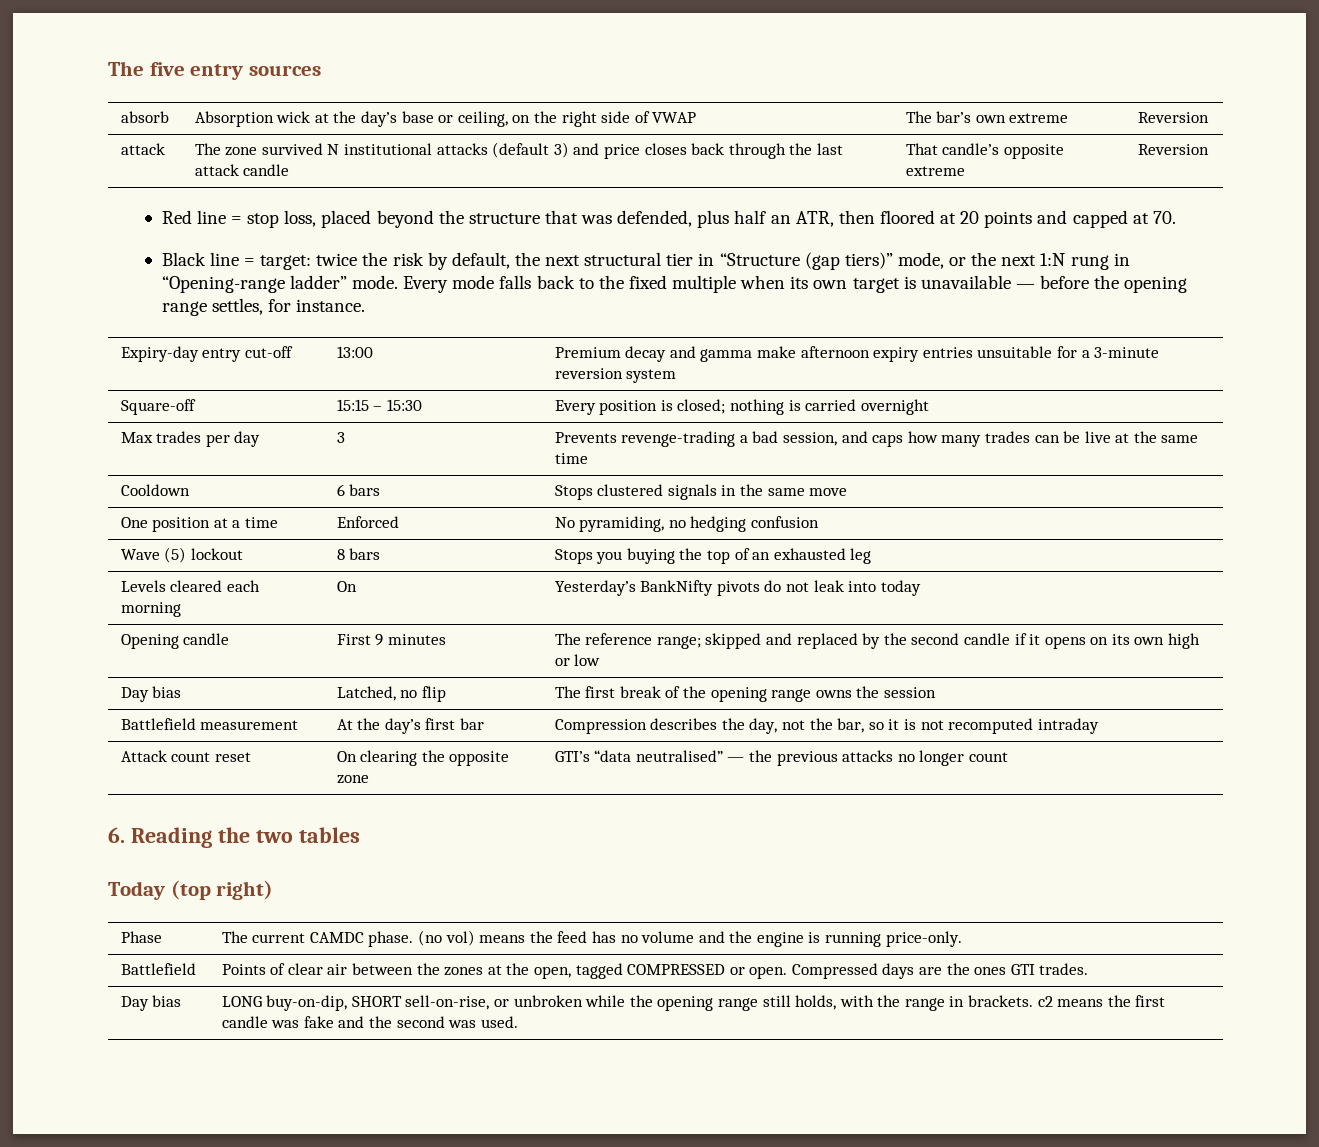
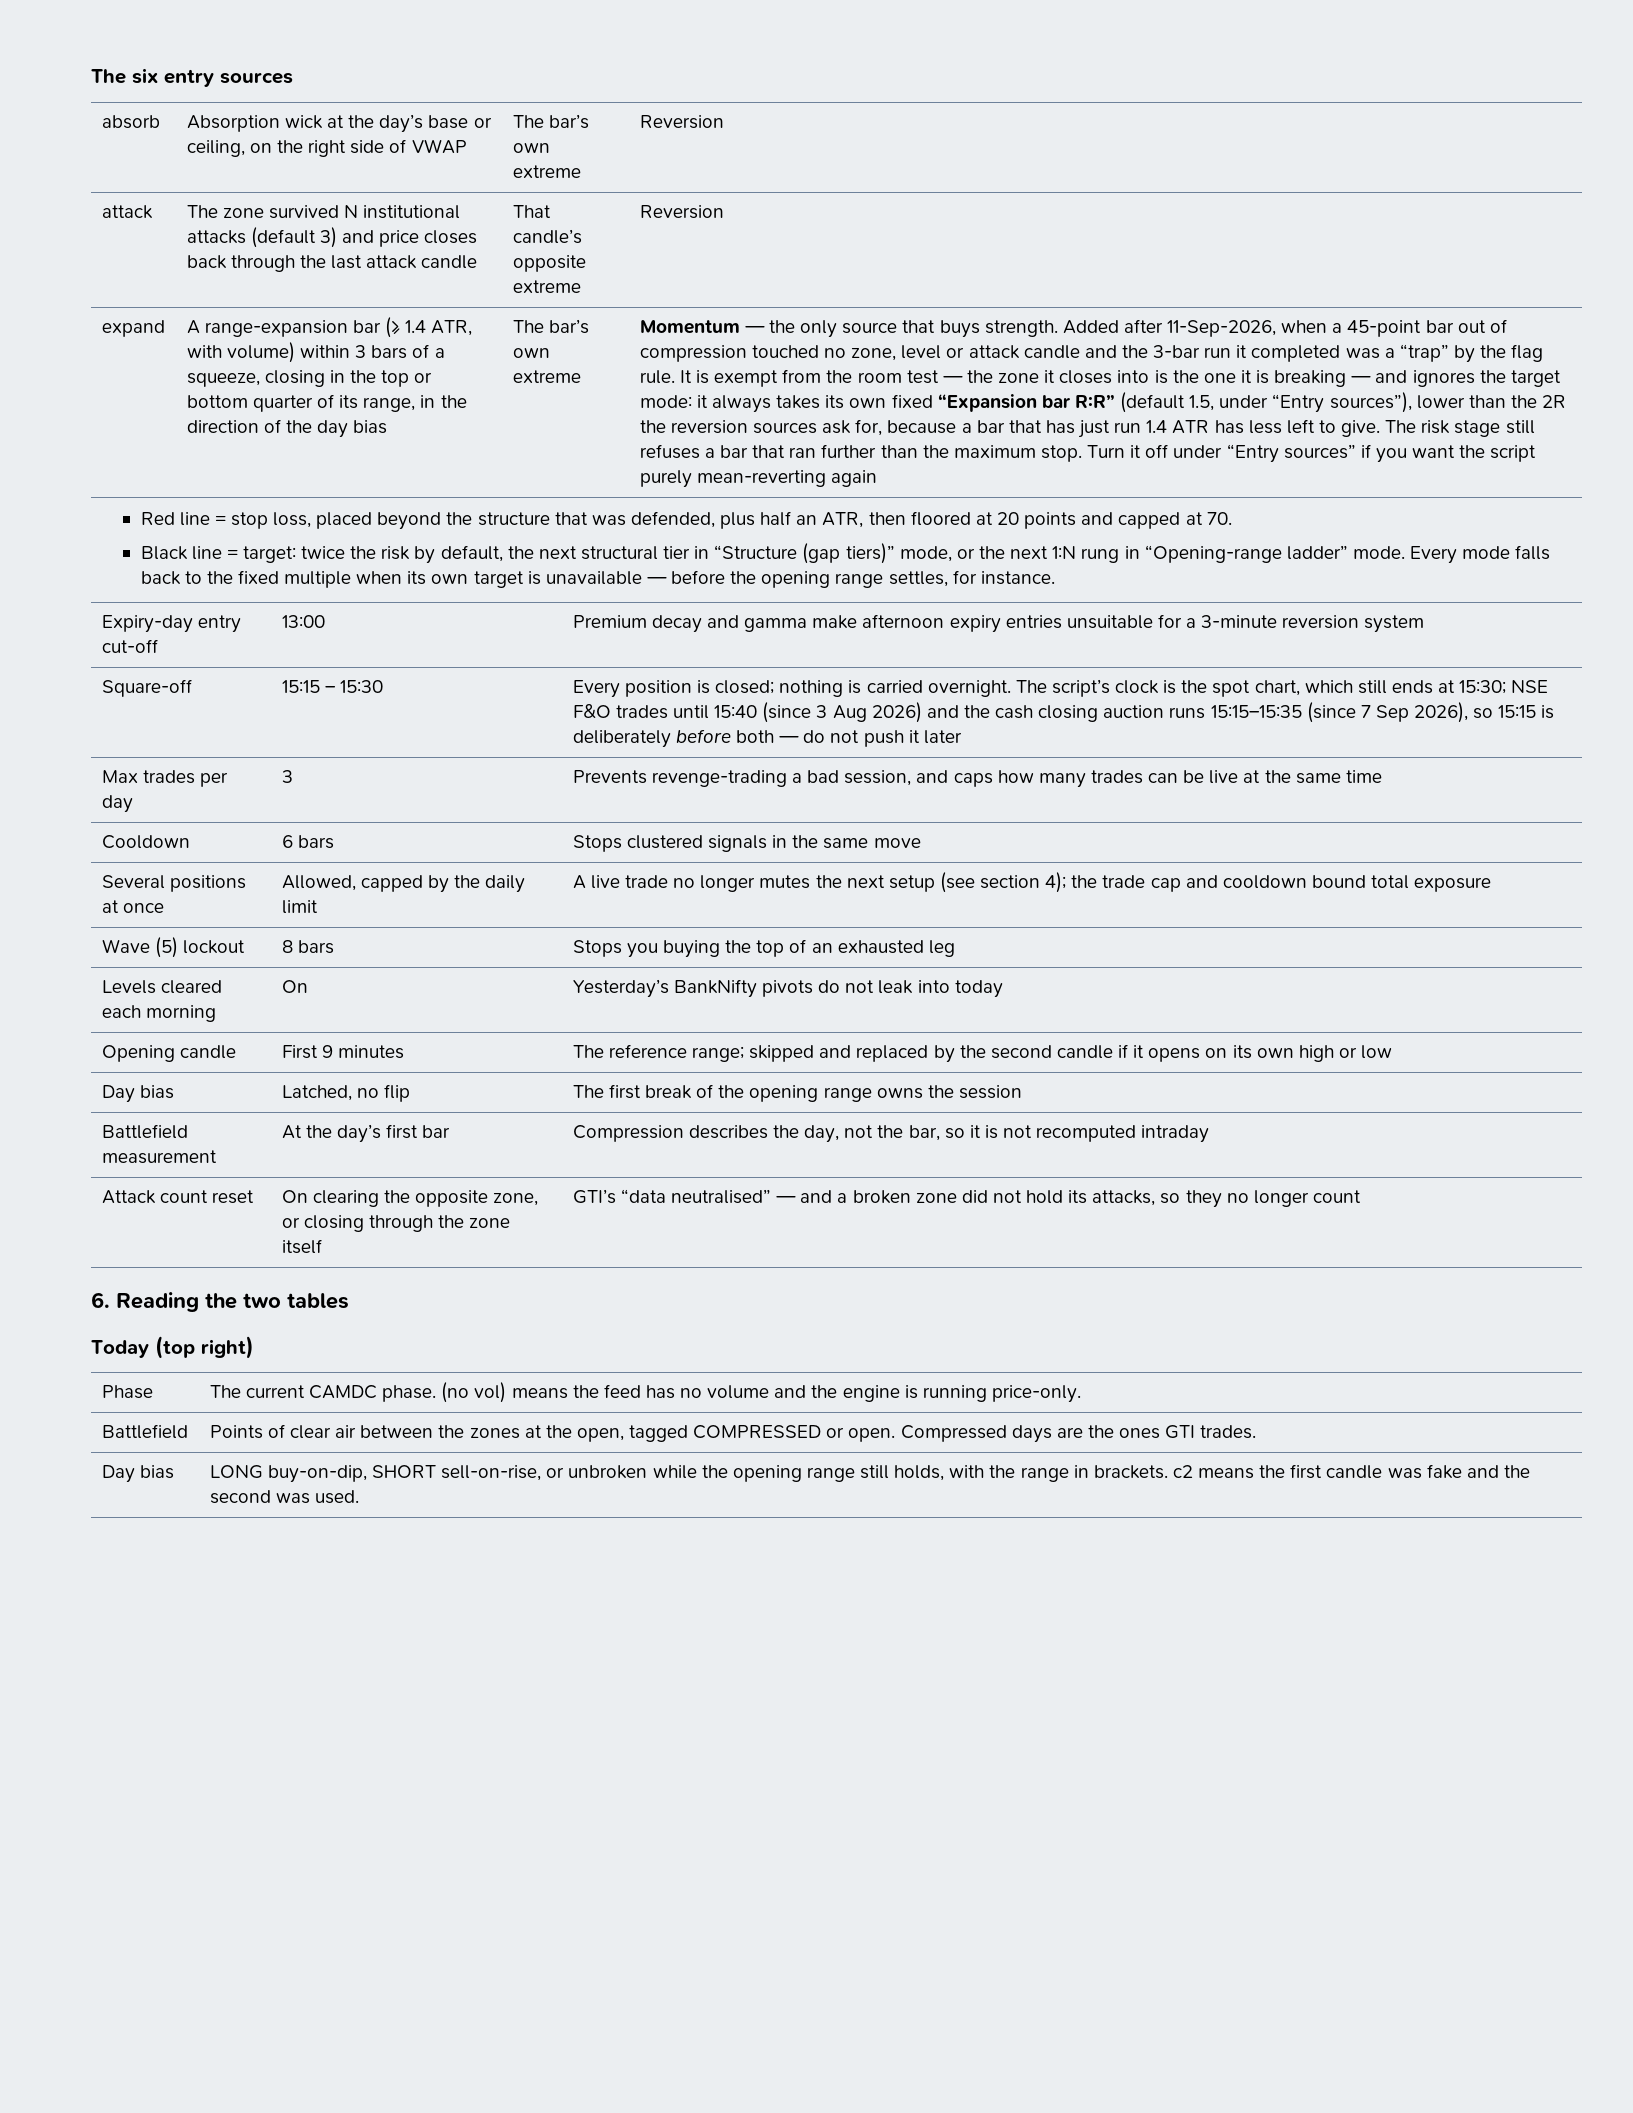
- The five entry sources
+ The six entry sources
+ expand | A range-expansion bar (≥ 1.4 ATR, with volume) within 3 bars of a squeeze, closing in the top or bottom quarter of its range, in the direction of the day bias | The bar’s own extreme | Momentum — the only source that buys strength. Added after 11-Sep-2026, when a 45-point bar out of compression touched no zone, level or attack candle and the 3-bar run it completed was a “trap” by the flag rule. It is exempt from the room test — the zone it closes into is the one it is breaking — and ignores the target mode: it always takes its own fixed “Expansion bar R:R” (default 1.5, under “Entry sources”), lower than the 2R the reversion sources ask for, because a bar that has just run 1.4 ATR has less left to give. The risk stage still refuses a bar that ran further than the maximum stop. Turn it off under “Entry sources” if you want the script purely mean-reverting again
- Every position is closed; nothing is carried overnight
+ Every position is closed; nothing is carried overnight. The script’s clock is the spot chart, which still ends at 15:30; NSE F&O trades until 15:40 (since 3 Aug 2026) and the cash closing auction runs 15:15–15:35 (since 7 Sep 2026), so 15:15 is deliberately before both — do not push it later
- One position at a time | Enforced | No pyramiding, no hedging confusion
+ Several positions at once | Allowed, capped by the daily limit | A live trade no longer mutes the next setup (see section 4); the trade cap and cooldown bound total exposure
- Attack count reset | On clearing the opposite zone | GTI’s “data neutralised” — the previous attacks no longer count
+ Attack count reset | On clearing the opposite zone, or closing through the zone itself | GTI’s “data neutralised” — and a broken zone did not hold its attacks, so they no longer count

